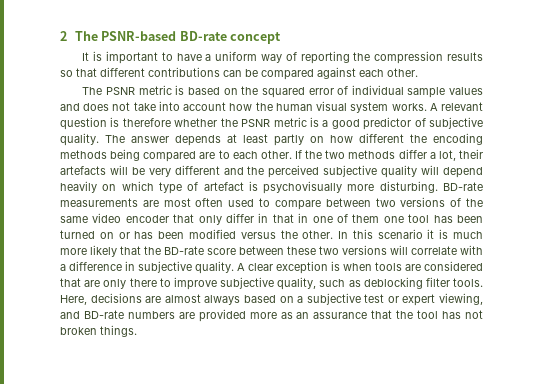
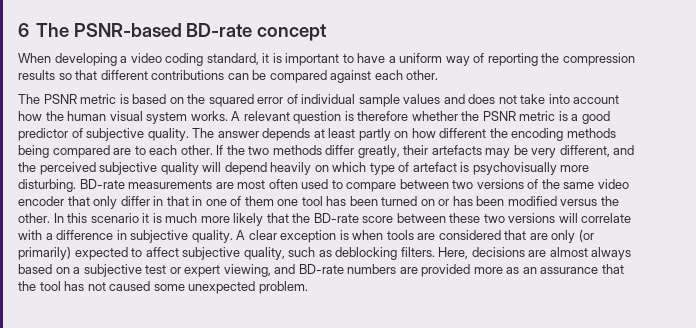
- 2 The PSNR-based BD-rate concept
+ 6 The PSNR-based BD-rate concept
- It is important to have a uniform way of reporting the compression results so that different contributions can be compared against each other.
+ When developing a video coding standard, it is important to have a uniform way of reporting the compression results so that different contributions can be compared against each other.
- If the two methods differ a lot, their artefacts will be very different and the perceived subjective quality will depend heavily on which type of artefact is psychovisually more disturbing.
+ If the two methods differ greatly, their artefacts may be very different, and the perceived subjective quality will depend heavily on which type of artefact is psychovisually more disturbing.
- A clear exception is when tools are considered that are only there to improve subjective quality, such as deblocking filter tools.
+ A clear exception is when tools are considered that are only (or primarily) expected to affect subjective quality, such as deblocking filters.
- Here, decisions are almost always based on a subjective test or expert viewing, and BD-rate numbers are provided more as an assurance that the tool has not broken things.
+ Here, decisions are almost always based on a subjective test or expert viewing, and BD-rate numbers are provided more as an assurance that the tool has not caused some unexpected problem.

